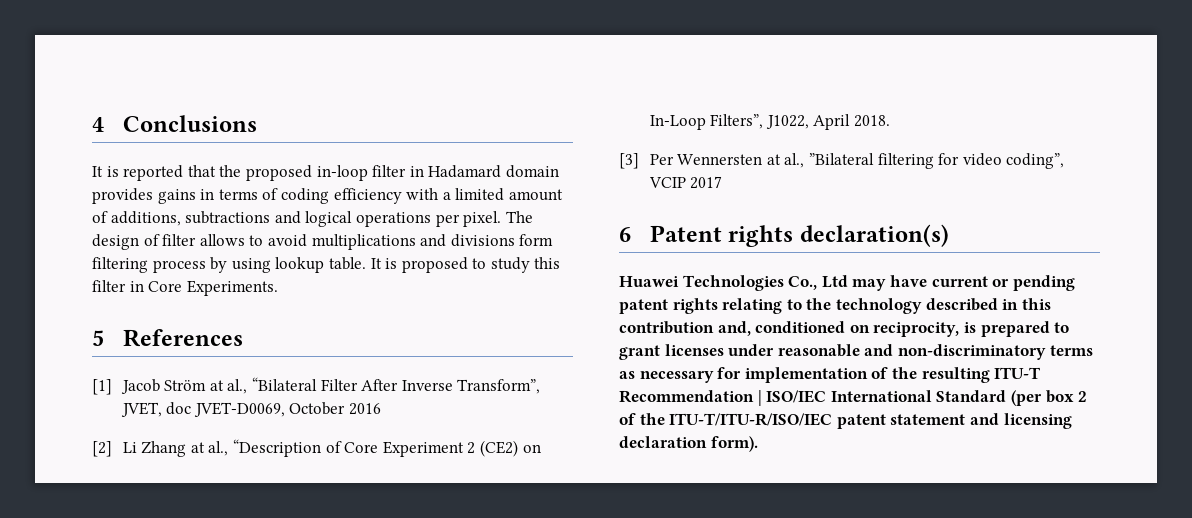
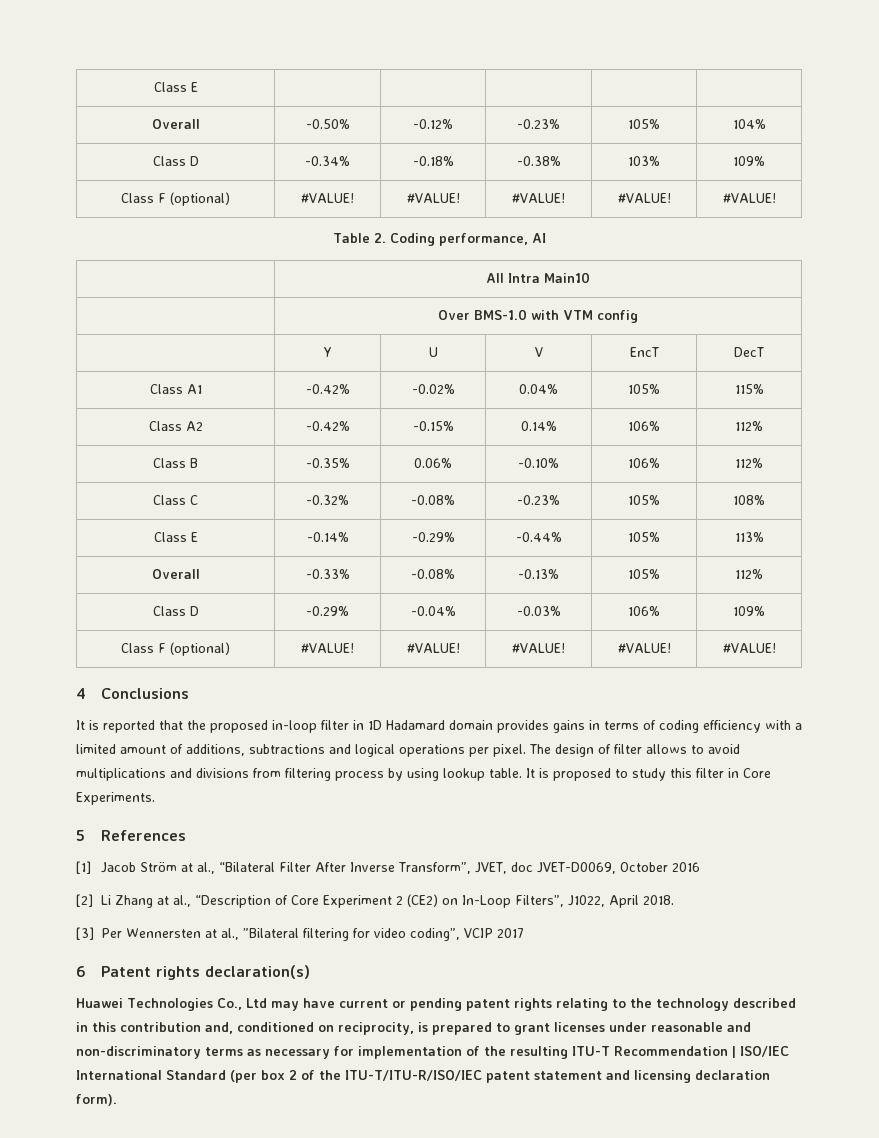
+ Class E | | | | |
+ Overall | -0.50% | -0.12% | -0.23% | 105% | 104%
+ Class D | -0.34% | -0.18% | -0.38% | 103% | 109%
+ Class F (optional) | #VALUE! | #VALUE! | #VALUE! | #VALUE! | #VALUE!
+ Table 2. Coding performance, AI
+ | All Intra Main10
+ | Over BMS-1.0 with VTM config
+ | Y | U | V | EncT | DecT
+ Class A1 | -0.42% | -0.02% | 0.04% | 105% | 115%
+ Class A2 | -0.42% | -0.15% | 0.14% | 106% | 112%
+ Class B | -0.35% | 0.06% | -0.10% | 106% | 112%
+ Class C | -0.32% | -0.08% | -0.23% | 105% | 108%
+ Class E | -0.14% | -0.29% | -0.44% | 105% | 113%
+ Overall | -0.33% | -0.08% | -0.13% | 105% | 112%
+ Class D | -0.29% | -0.04% | -0.03% | 106% | 109%
+ Class F (optional) | #VALUE! | #VALUE! | #VALUE! | #VALUE! | #VALUE!
- It is reported that the proposed in-loop filter in Hadamard domain provides gains in terms of coding efficiency with a limited amount of additions, subtractions and logical operations per pixel.
+ It is reported that the proposed in-loop filter in 1D Hadamard domain provides gains in terms of coding efficiency with a limited amount of additions, subtractions and logical operations per pixel.
- The design of filter allows to avoid multiplications and divisions form filtering process by using lookup table.
+ The design of filter allows to avoid multiplications and divisions from filtering process by using lookup table.

